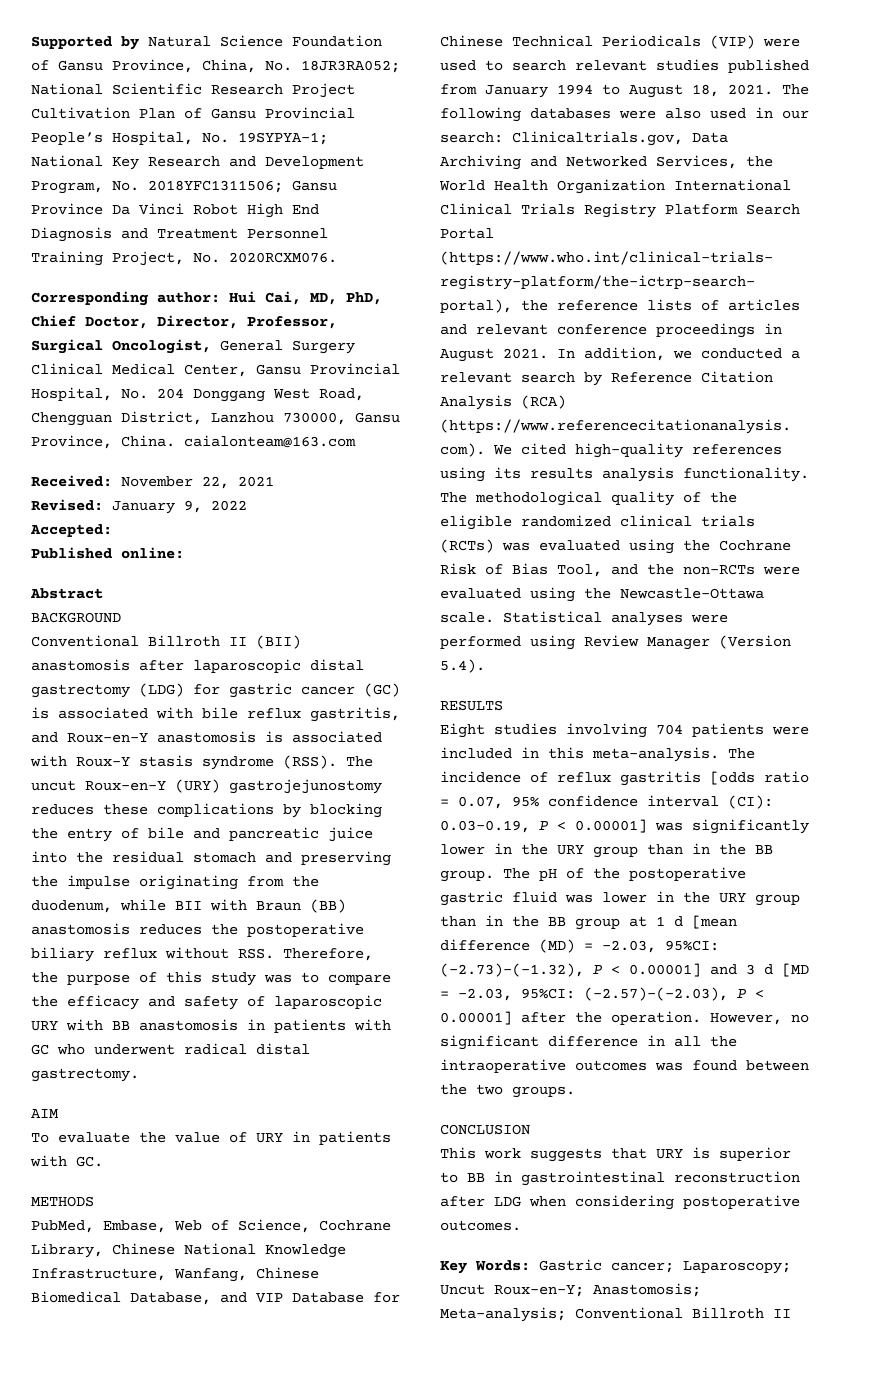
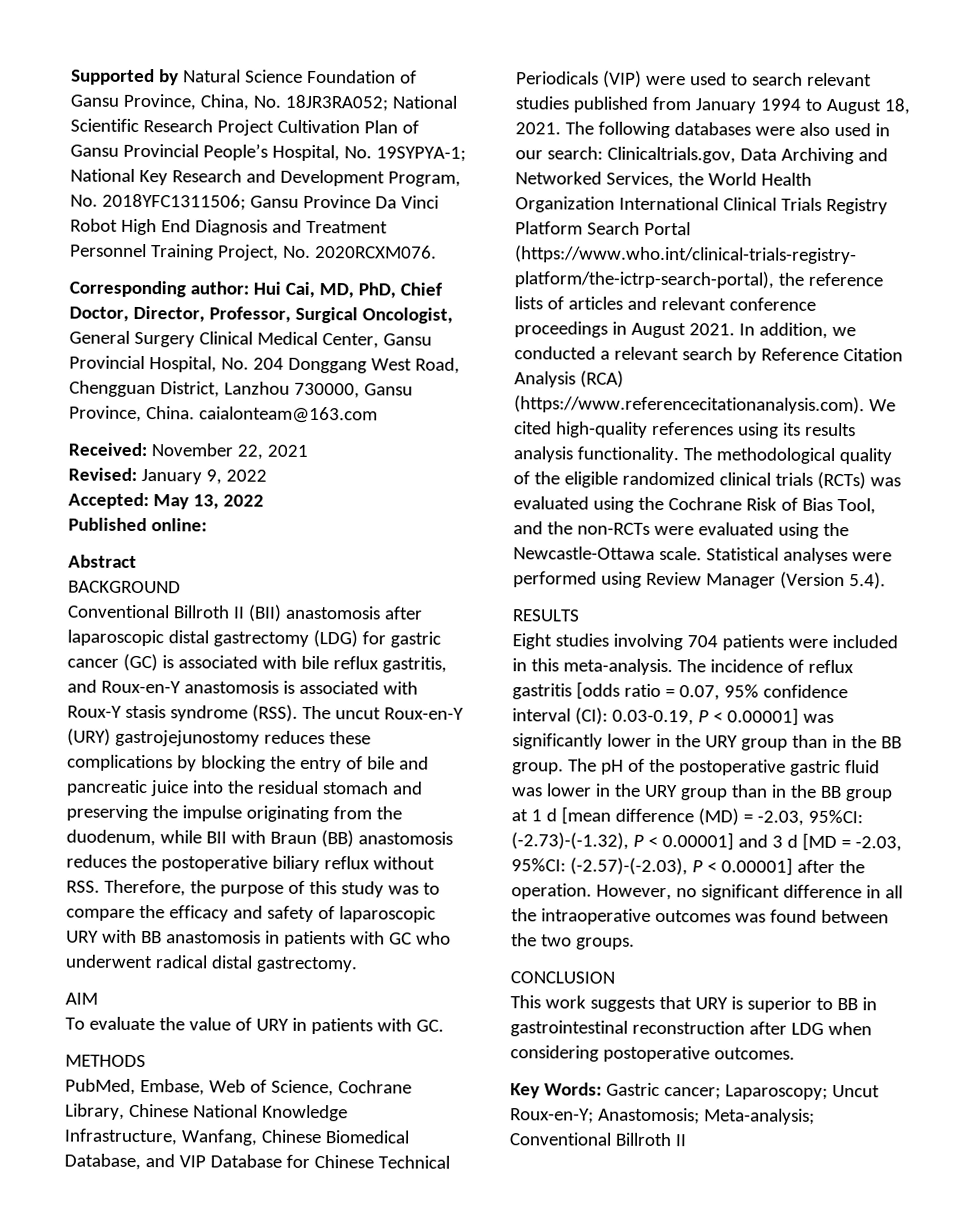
- Accepted:
+ Accepted: May 13, 2022

